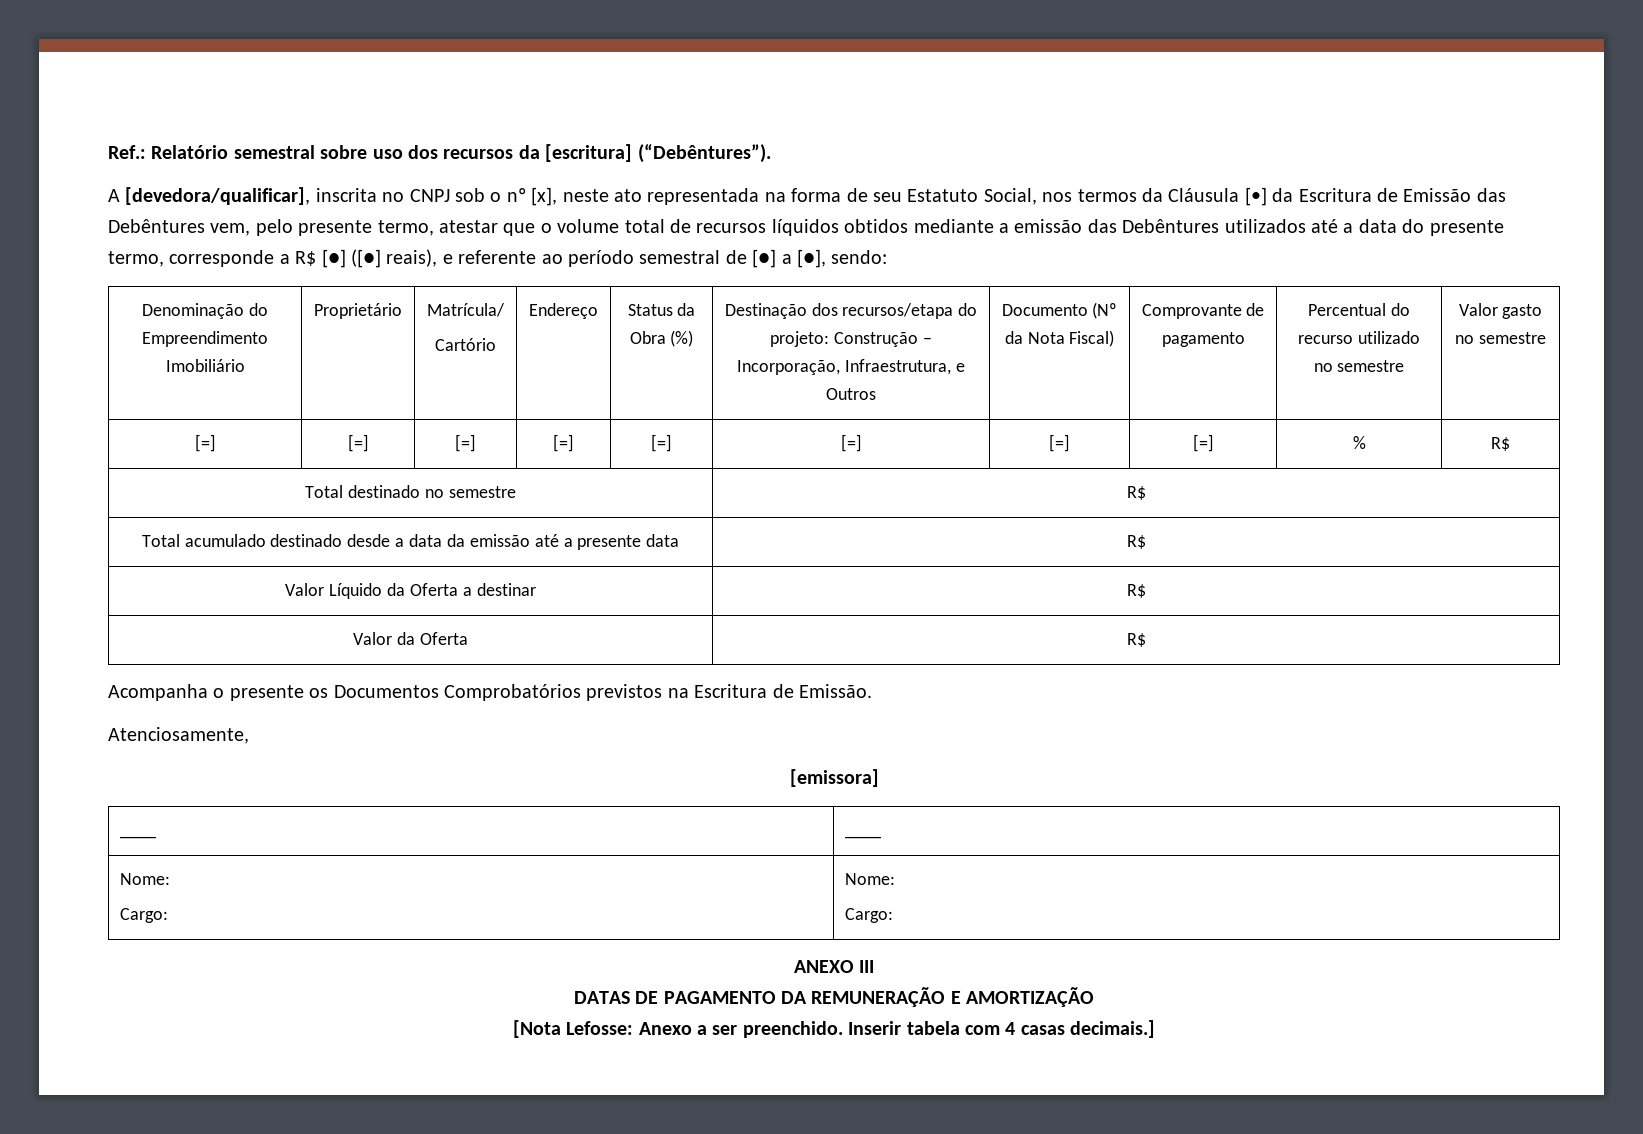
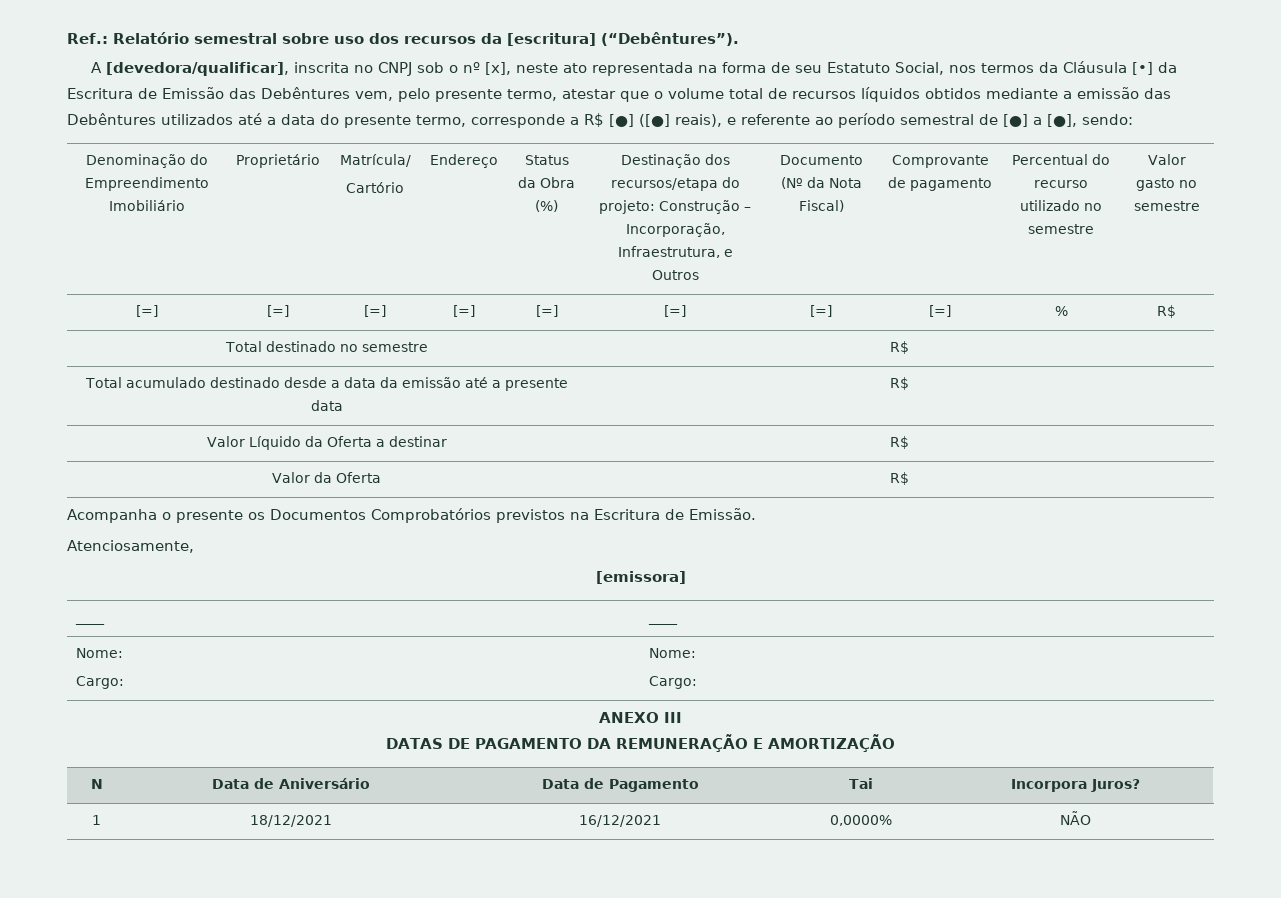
- [Nota Lefosse: Anexo a ser preenchido. Inserir tabela com 4 casas decimais.]
+ N | Data de Aniversário | Data de Pagamento | Tai | Incorpora Juros?
+ 1 | 18/12/2021 | 16/12/2021 | 0,0000% | NÃO

